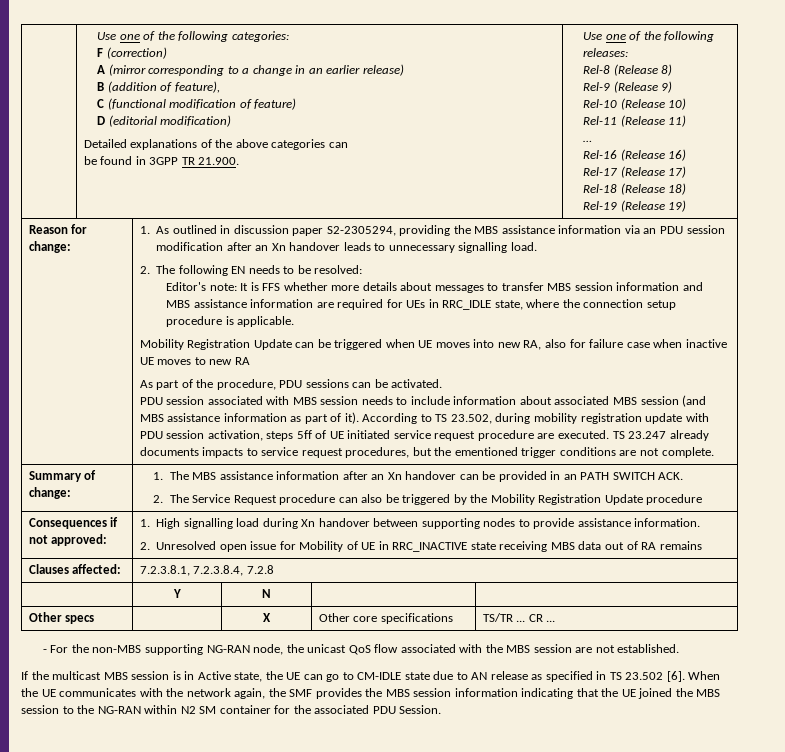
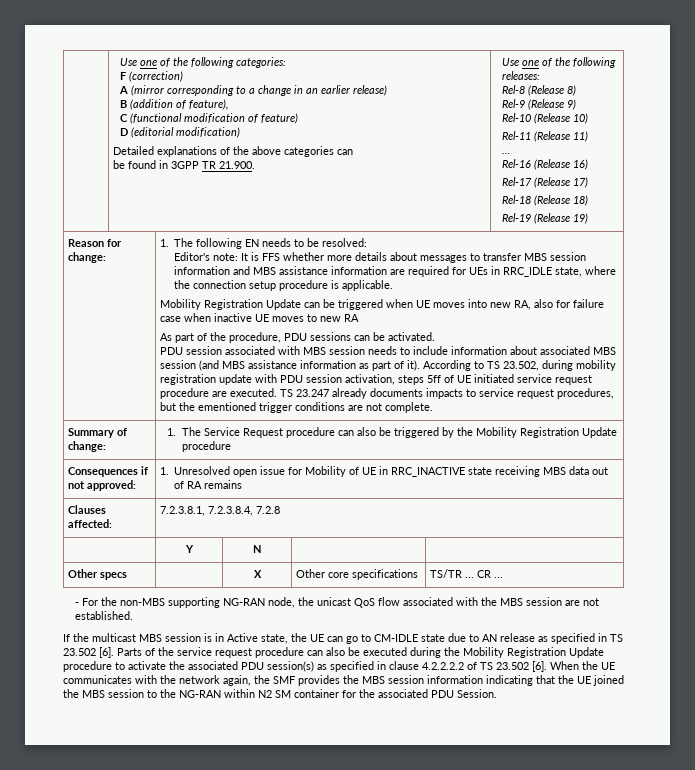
- 1. As outlined in discussion paper S2-2305294, providing the MBS assistance information via an PDU session modification after an Xn handover leads to unnecessary signalling load.
- 2. The following EN needs to be resolved:
+ 1. The following EN needs to be resolved:
- Summary of change: | 1. The MBS assistance information after an Xn handover can be provided in an PATH SWITCH ACK.
- 2. The Service Request procedure can also be triggered by the Mobility Registration Update procedure
+ Summary of change: | 1. The Service Request procedure can also be triggered by the Mobility Registration Update procedure
- Consequences if not approved: | 1. High signalling load during Xn handover between supporting nodes to provide assistance information.
- 2. Unresolved open issue for Mobility of UE in RRC_INACTIVE state receiving MBS data out of RA remains
+ Consequences if not approved: | 1. Unresolved open issue for Mobility of UE in RRC_INACTIVE state receiving MBS data out of RA remains
+ Parts of the service request procedure can also be executed during the Mobility Registration Update procedure to activate the associated PDU session(s) as specified in clause 4.2.2.2.2 of TS 23.502 [6].

